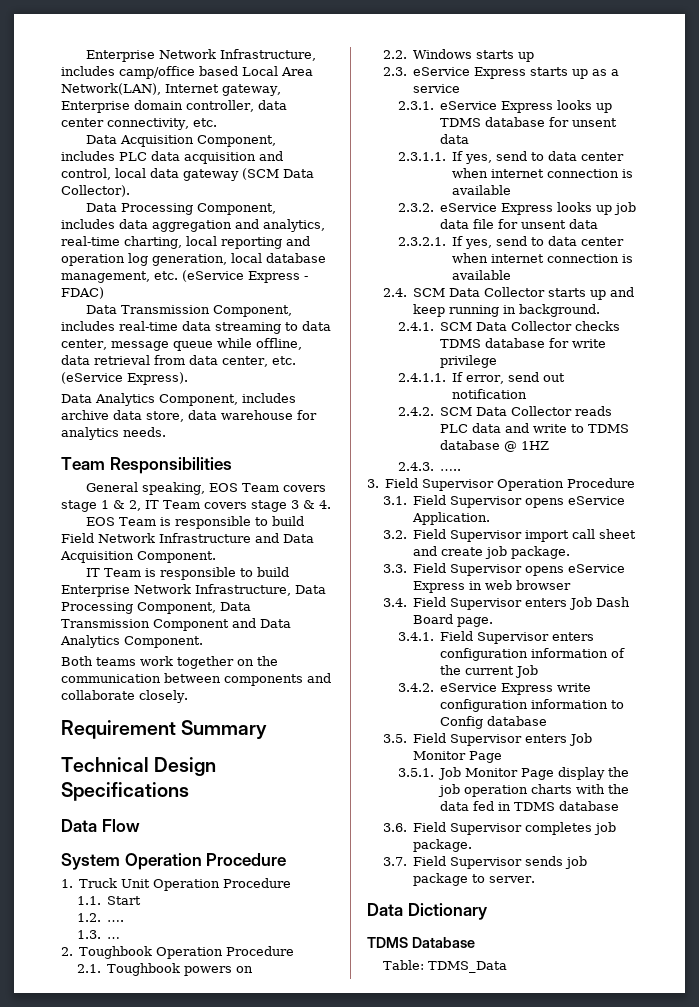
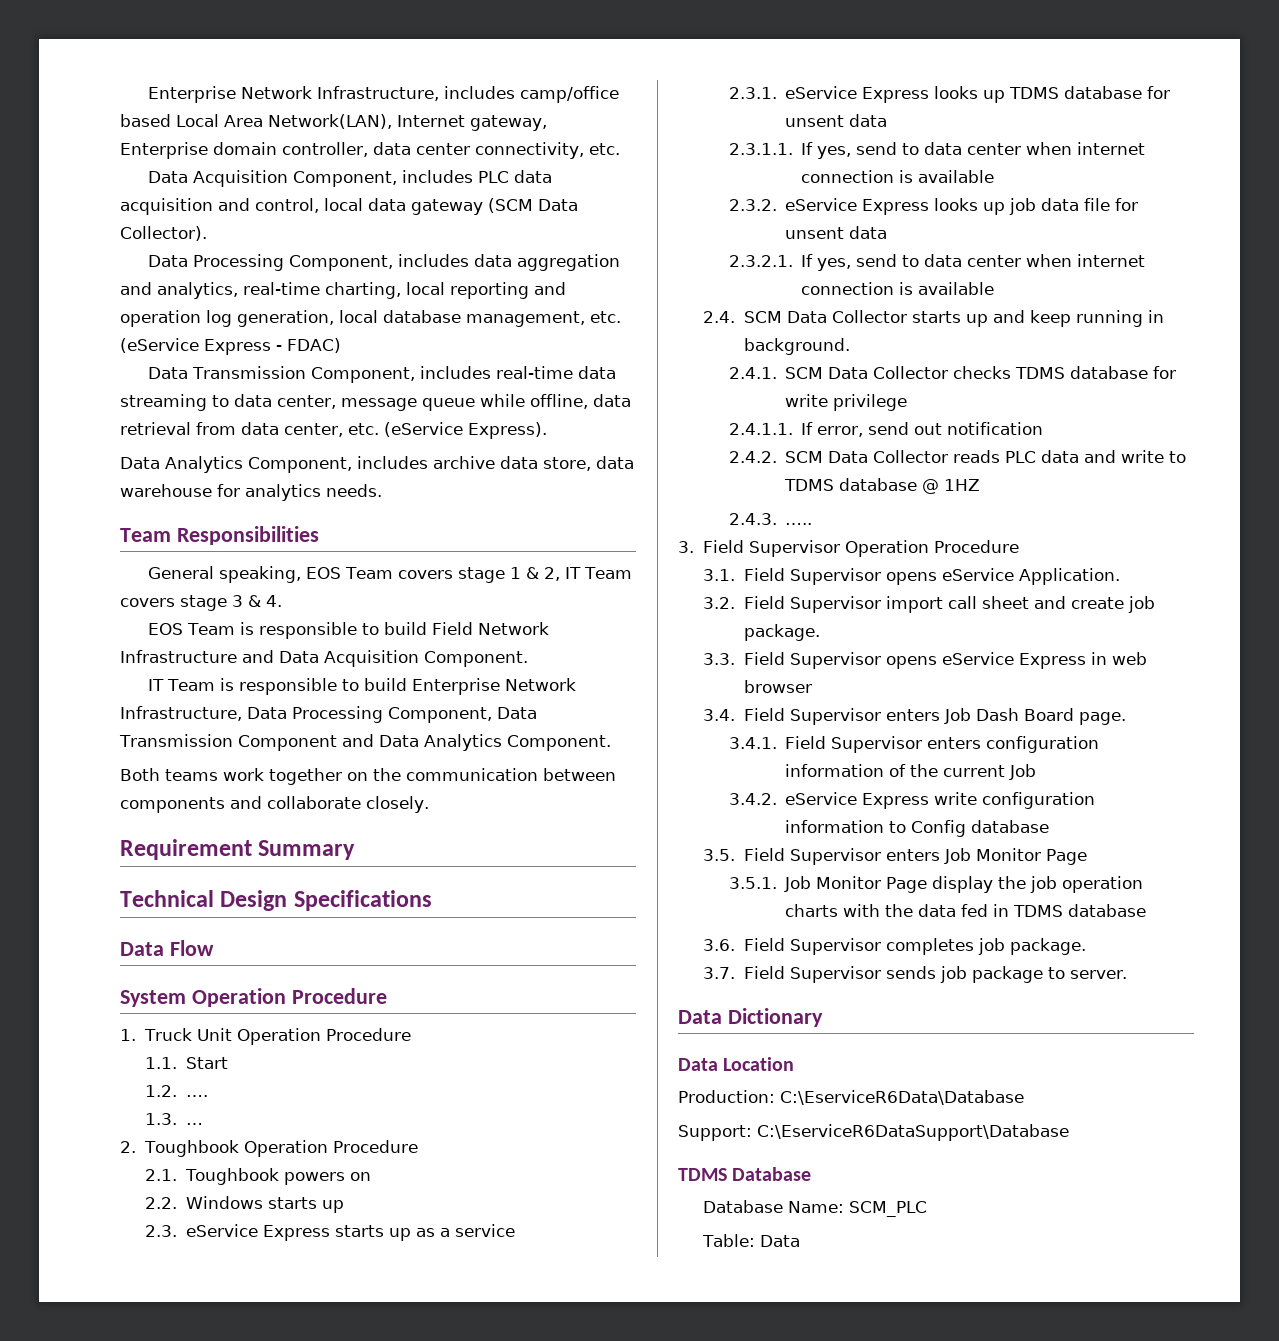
+ Data Location
+ Production: C:\EserviceR6Data\Database
+ Support: C:\EserviceR6DataSupport\Database
+ Database Name: SCM_PLC
- Table: TDMS_Data
+ Table: Data

